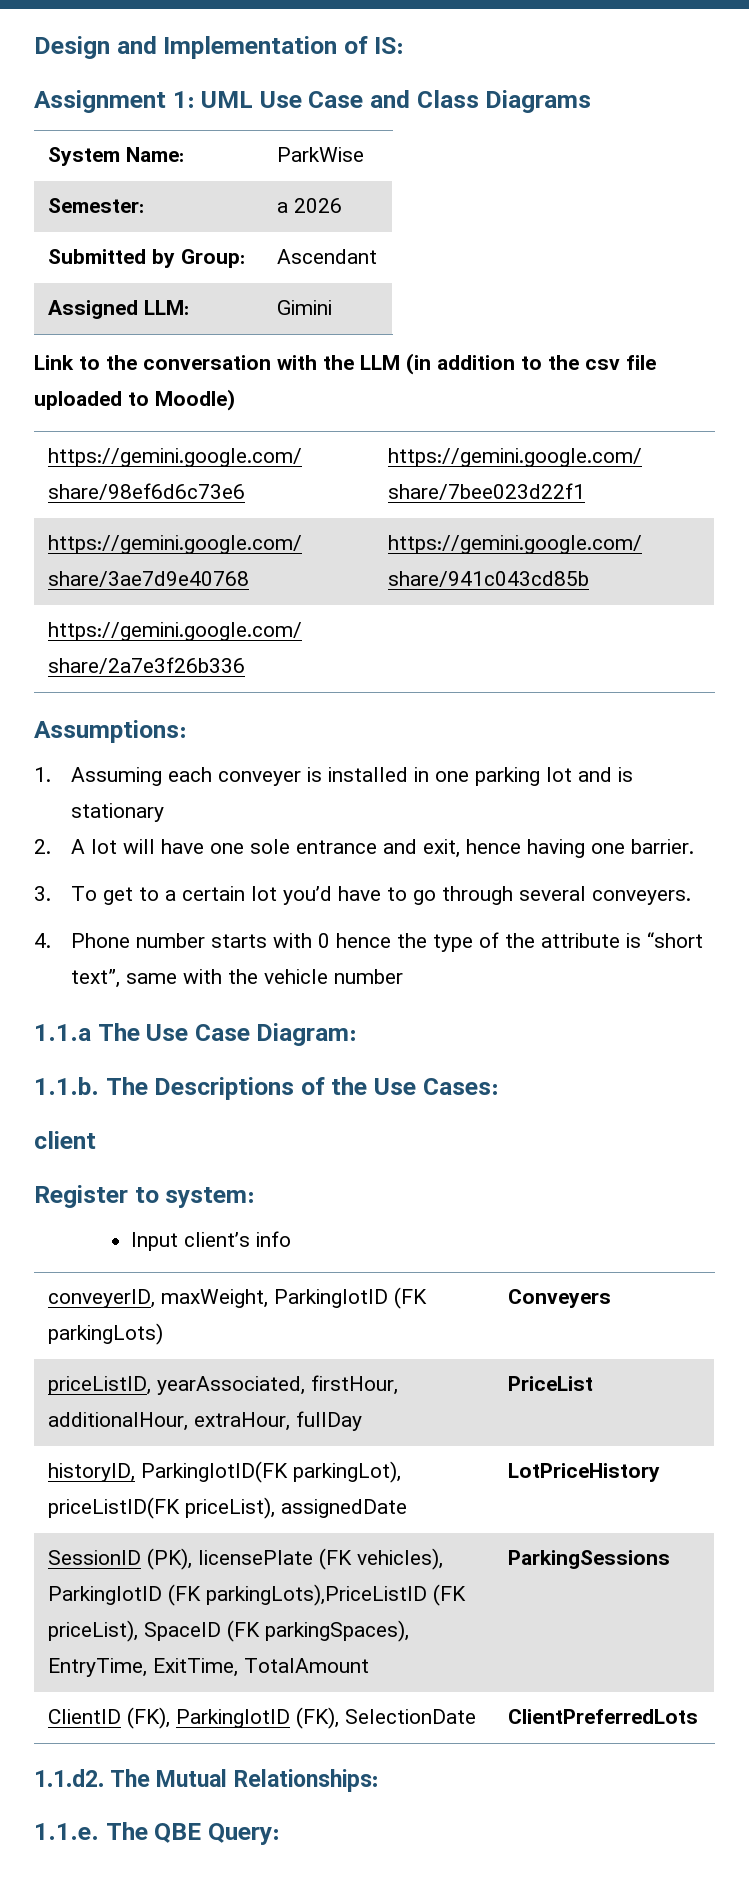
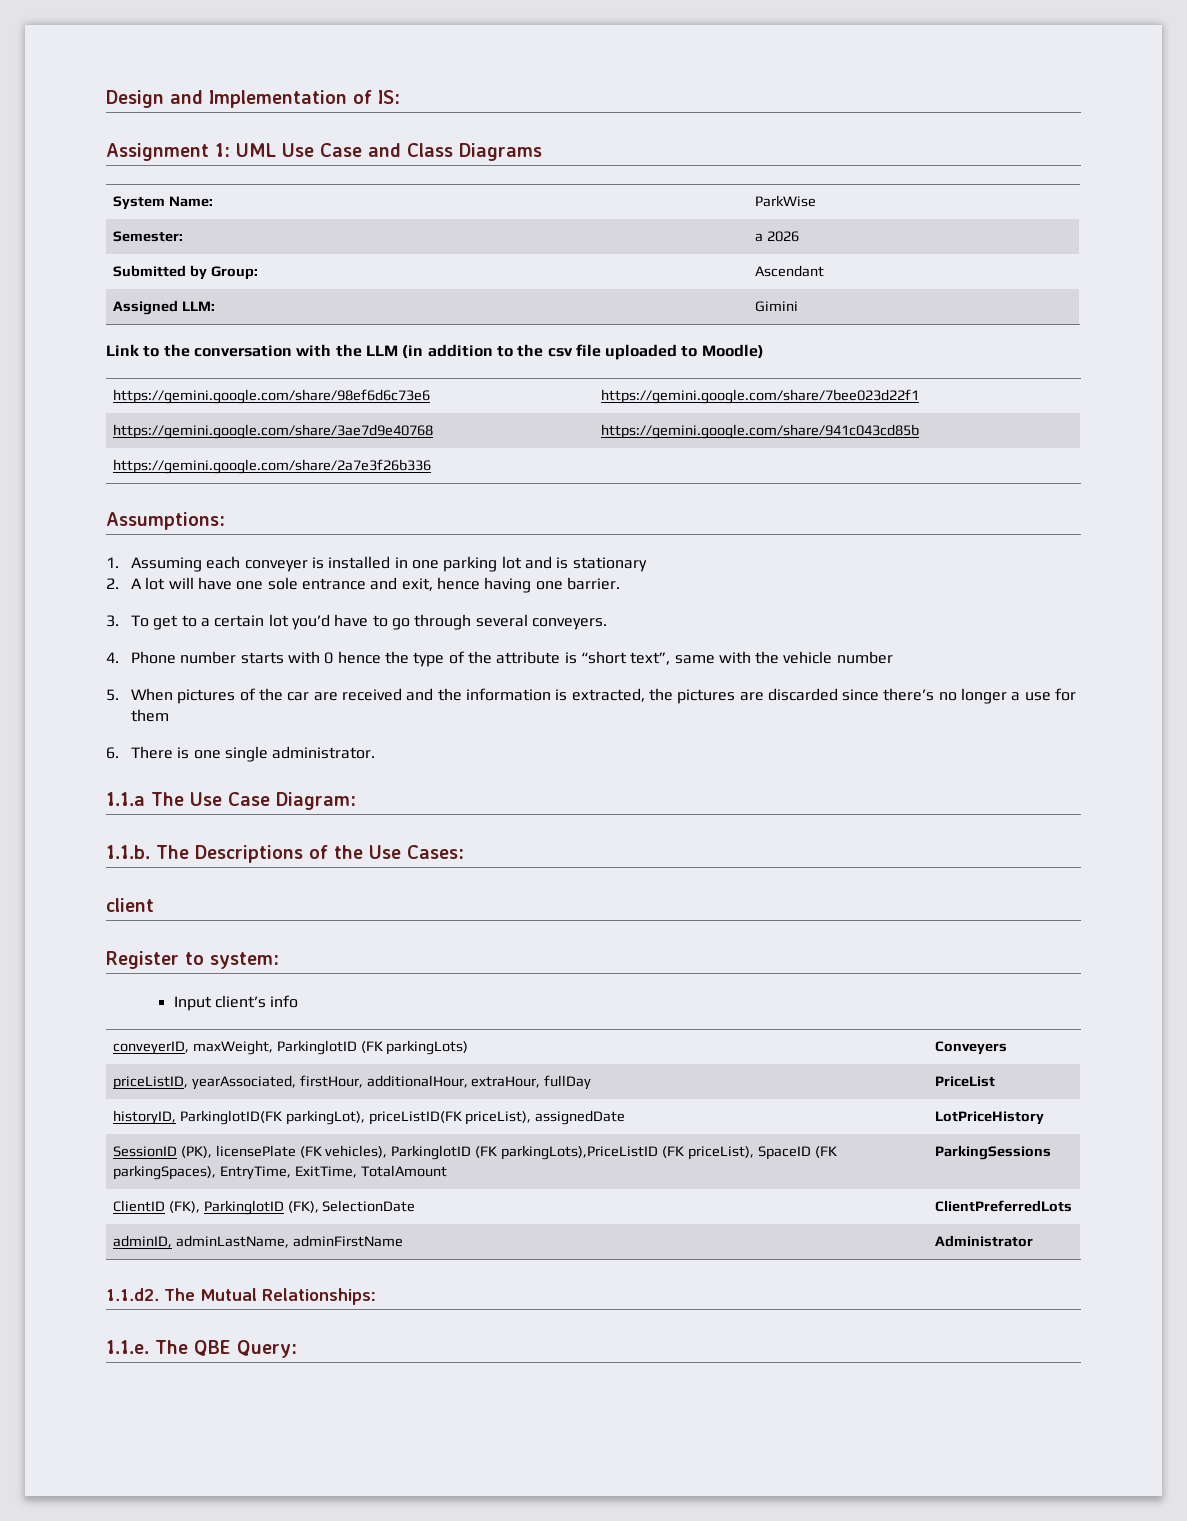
+ 5. When pictures of the car are received and the information is extracted, the pictures are discarded since there’s no longer a use for them
+ 6. There is one single administrator.
+ adminID, adminLastName, adminFirstName | Administrator

